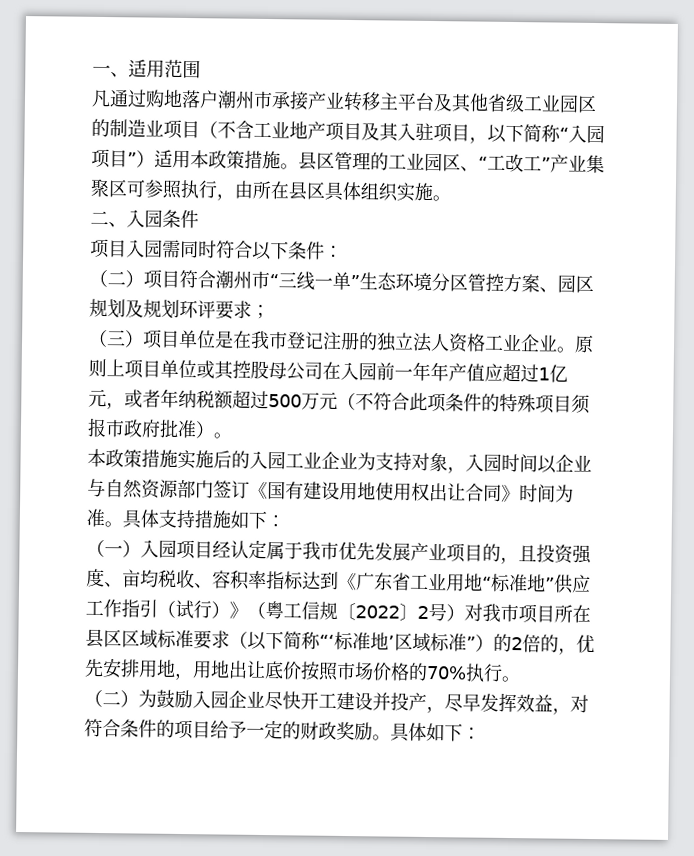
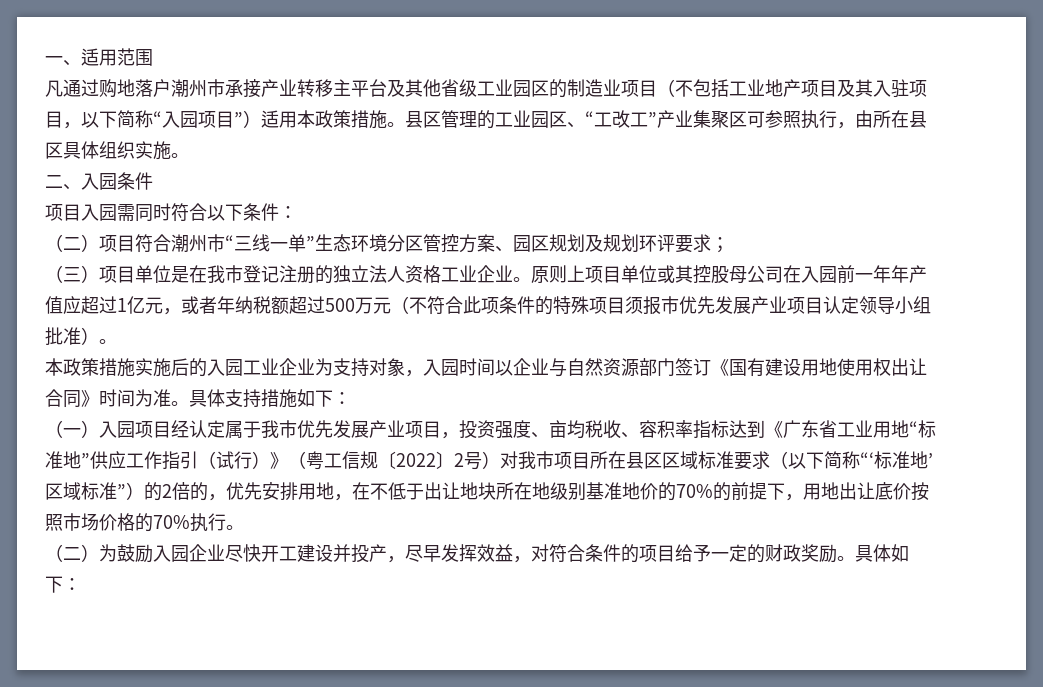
- 凡通过购地落户潮州市承接产业转移主平台及其他省级工业园区的制造业项目（不含工业地产项目及其入驻项目，以下简称“入园项目”）适用本政策措施。
+ 凡通过购地落户潮州市承接产业转移主平台及其他省级工业园区的制造业项目（不包括工业地产项目及其入驻项目，以下简称“入园项目”）适用本政策措施。
- 原则上项目单位或其控股母公司在入园前一年年产值应超过1亿元，或者年纳税额超过500万元（不符合此项条件的特殊项目须报市政府批准）。
+ 原则上项目单位或其控股母公司在入园前一年年产值应超过1亿元，或者年纳税额超过500万元（不符合此项条件的特殊项目须报市优先发展产业项目认定领导小组批准）。
- （一）入园项目经认定属于我市优先发展产业项目的，且投资强度、亩均税收、容积率指标达到《广东省工业用地“标准地”供应工作指引（试行）》（粤工信规〔2022〕2号）对我市项目所在县区区域标准要求（以下简称“‘标准地’区域标准”）的2倍的，优先安排用地，用地出让底价按照市场价格的70%执行。
+ （一）入园项目经认定属于我市优先发展产业项目，投资强度、亩均税收、容积率指标达到《广东省工业用地“标准地”供应工作指引（试行）》（粤工信规〔2022〕2号）对我市项目所在县区区域标准要求（以下简称“‘标准地’区域标准”）的2倍的，优先安排用地，在不低于出让地块所在地级别基准地价的70%的前提下，用地出让底价按照市场价格的70%执行。

